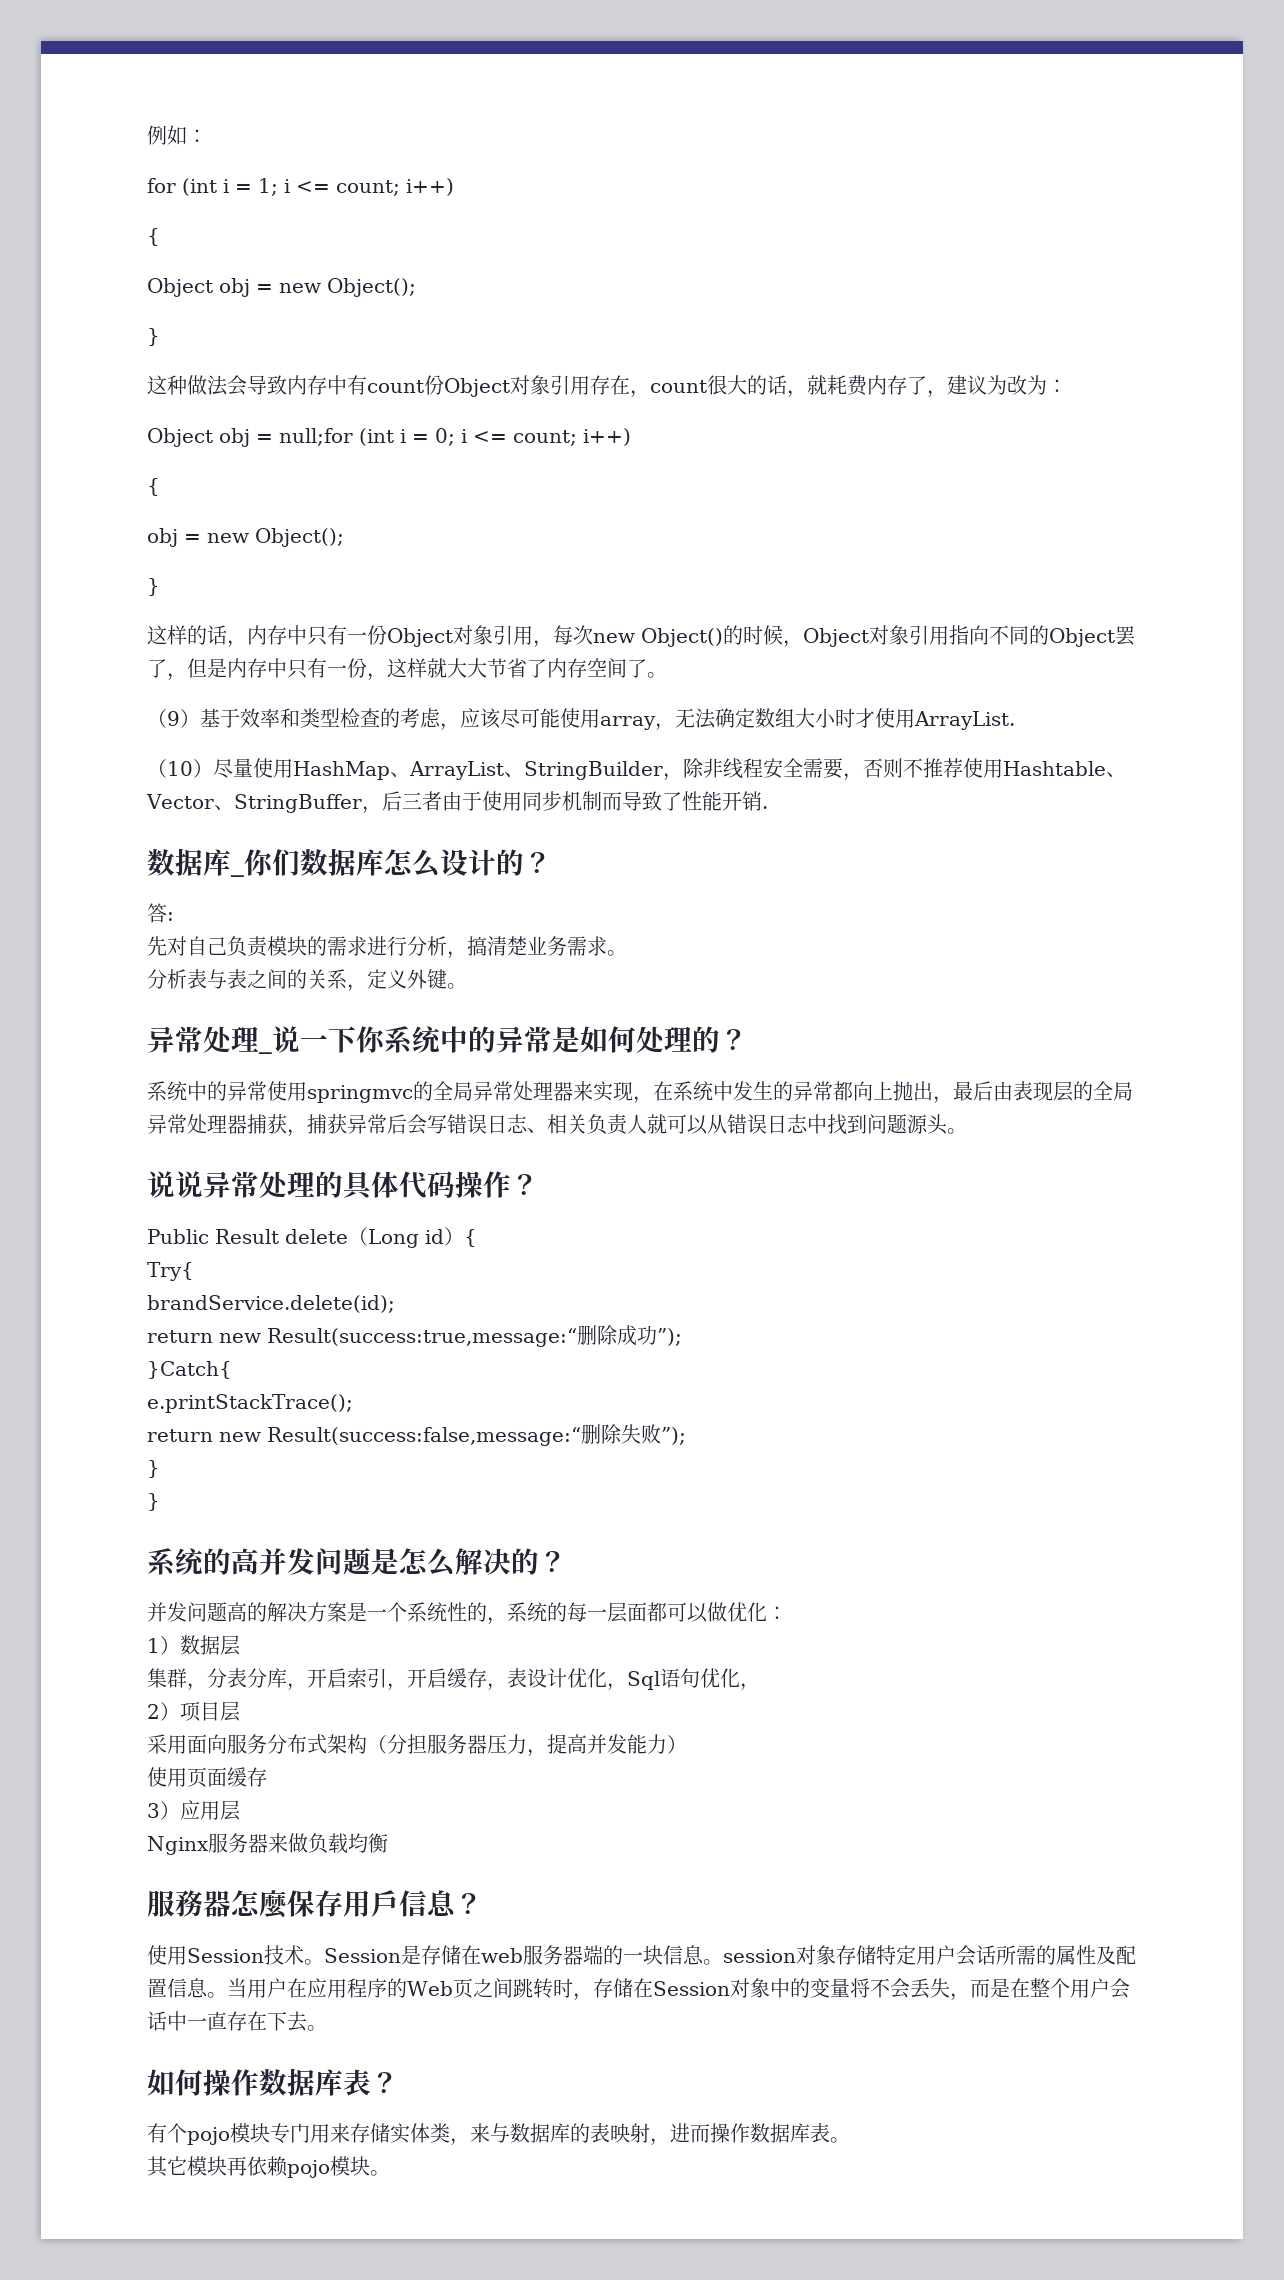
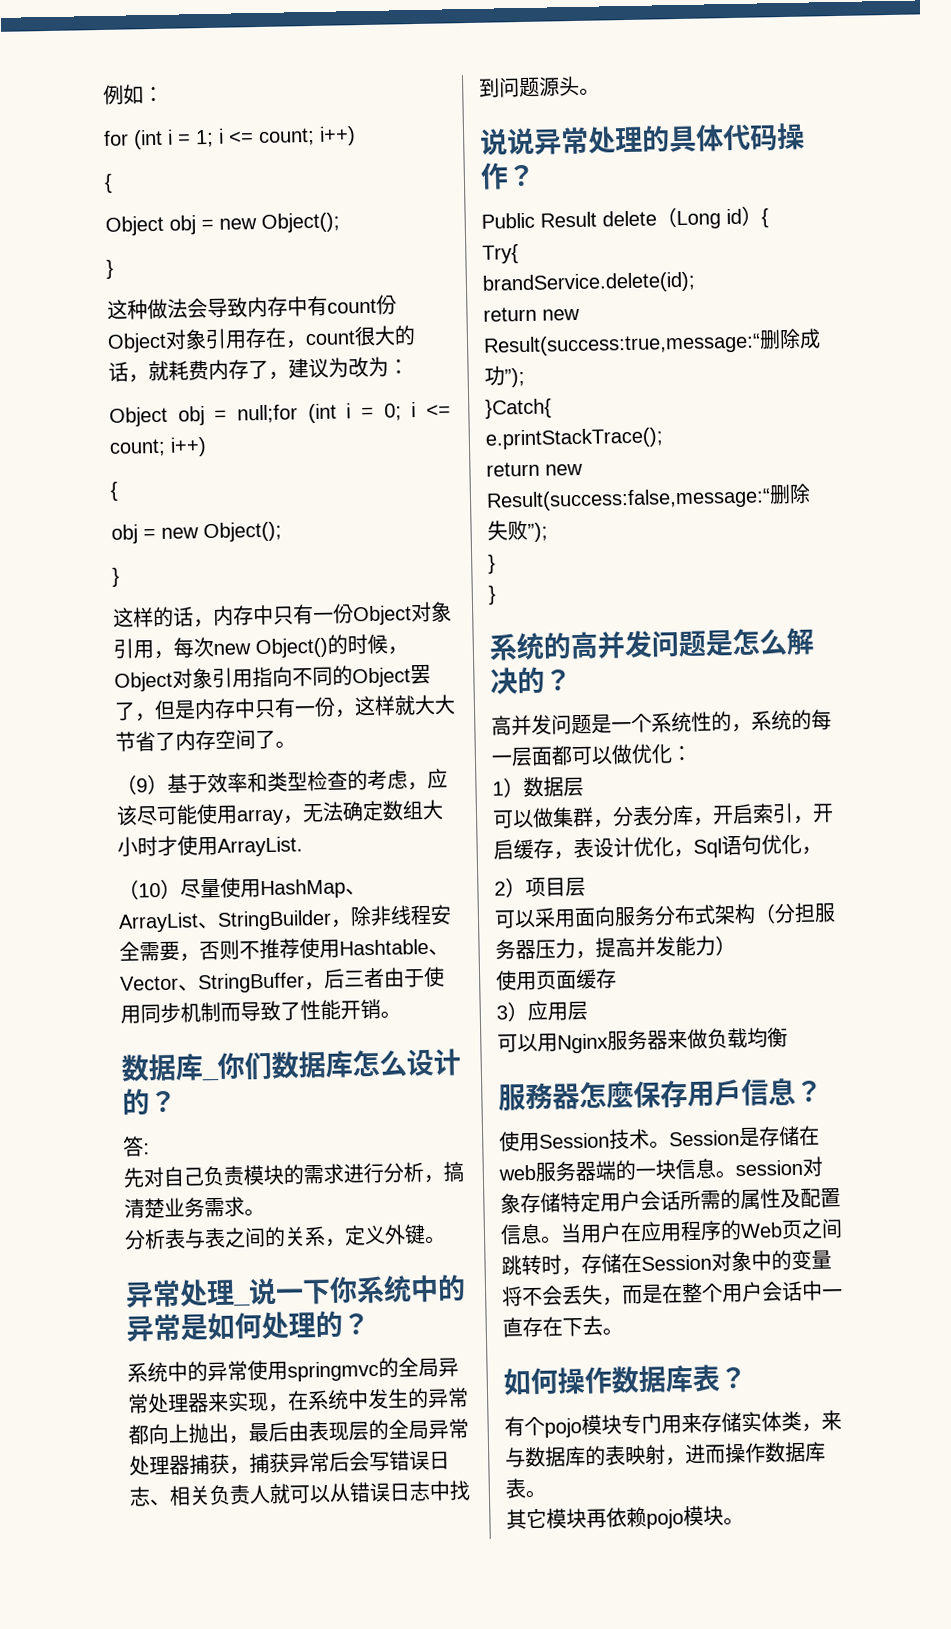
- （10）尽量使用HashMap、ArrayList、StringBuilder，除非线程安全需要，否则不推荐使用Hashtable、Vector、StringBuffer，后三者由于使用同步机制而导致了性能开销.
+ （10）尽量使用HashMap、ArrayList、StringBuilder，除非线程安全需要，否则不推荐使用Hashtable、Vector、StringBuffer，后三者由于使用同步机制而导致了性能开销。
- 并发问题高的解决方案是一个系统性的，系统的每一层面都可以做优化：
+ 高并发问题是一个系统性的，系统的每一层面都可以做优化：
- 集群，分表分库，开启索引，开启缓存，表设计优化，Sql语句优化，
+ 可以做集群，分表分库，开启索引，开启缓存，表设计优化，Sql语句优化，
- 采用面向服务分布式架构（分担服务器压力，提高并发能力）
+ 可以采用面向服务分布式架构（分担服务器压力，提高并发能力）
- Nginx服务器来做负载均衡
+ 可以用Nginx服务器来做负载均衡

